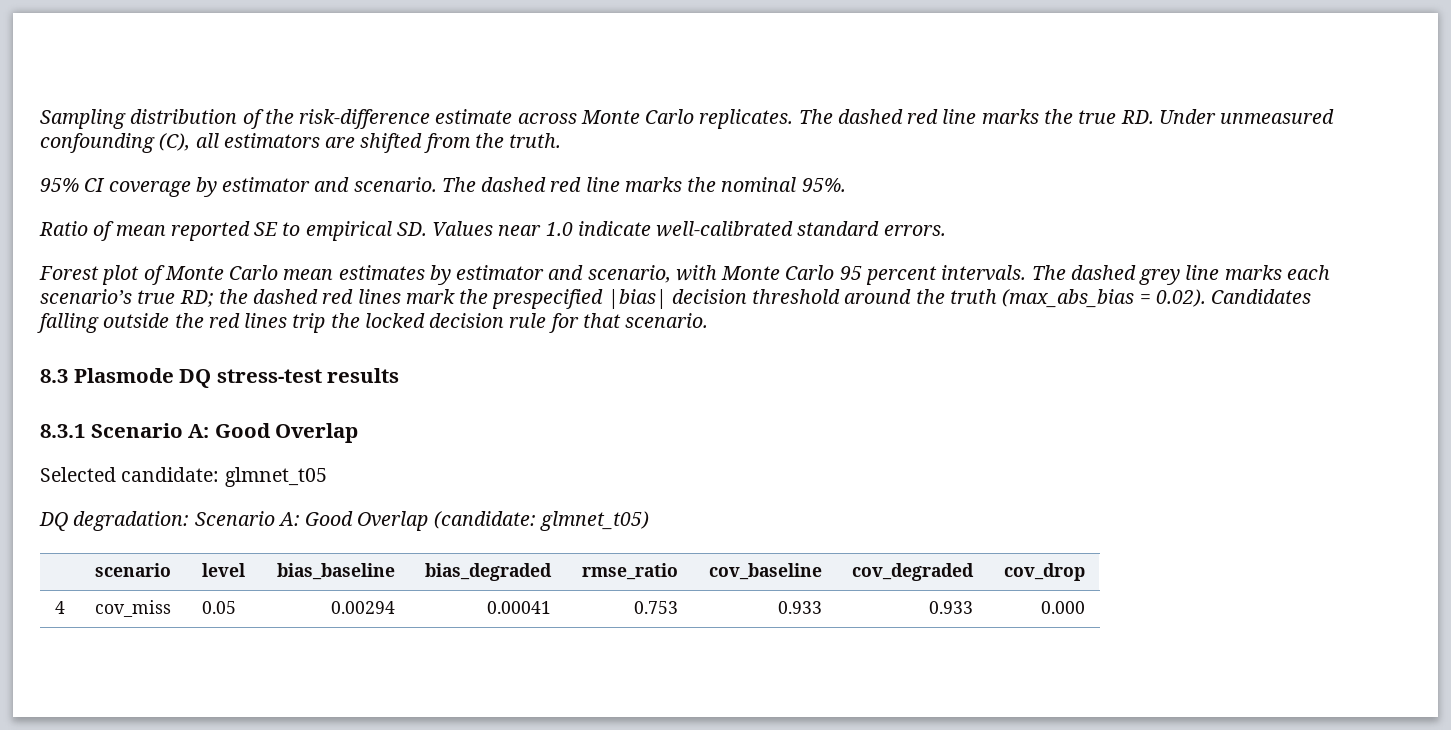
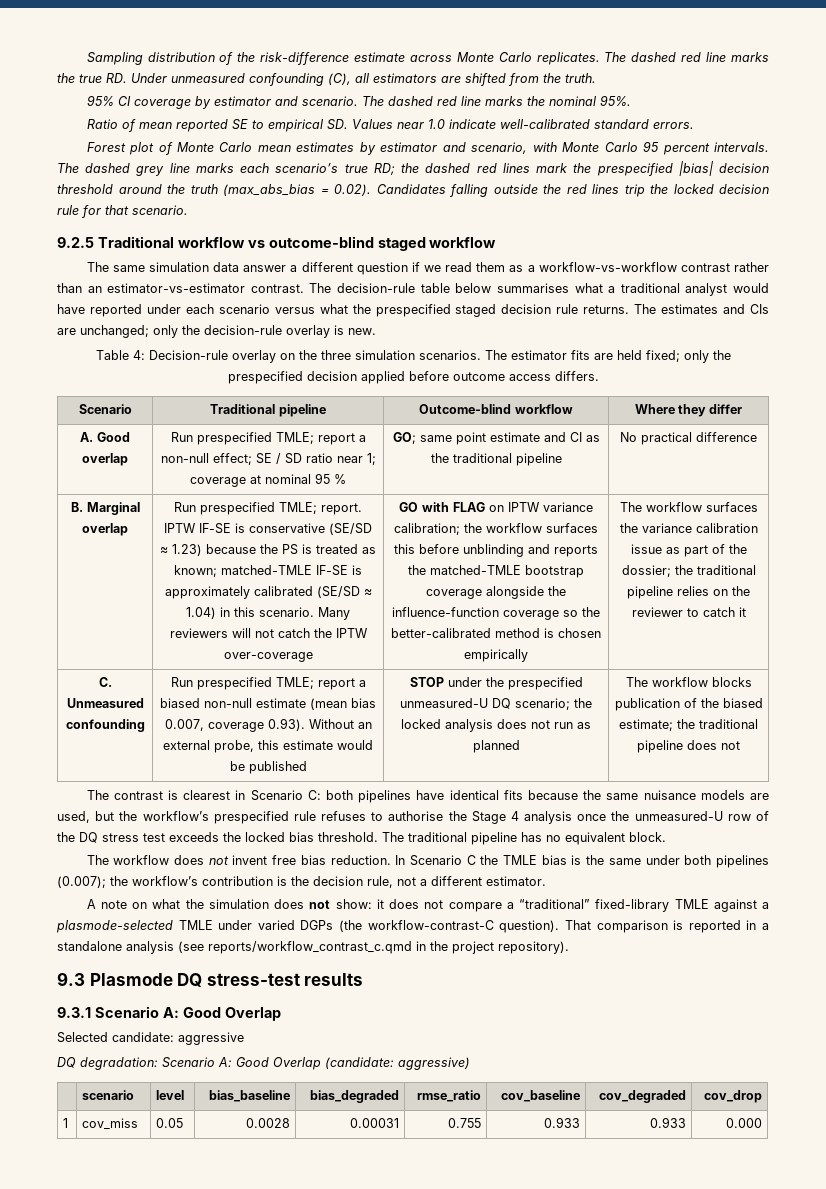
- 8.3 Plasmode DQ stress-test results
+ 9.2.5 Traditional workflow vs outcome-blind staged workflow
+ The same simulation data answer a different question if we read them as a workflow-vs-workflow contrast rather than an estimator-vs-estimator contrast. The decision-rule table below summarises what a traditional analyst would have reported under each scenario versus what the prespecified staged decision rule returns. The estimates and CIs are unchanged; only the decision-rule overlay is new.
+ Table 4: Decision-rule overlay on the three simulation scenarios. The estimator fits are held fixed; only the prespecified decision applied before outcome access differs.
+ Scenario | Traditional pipeline | Outcome-blind workflow | Where they differ
+ A. Good overlap | Run prespecified TMLE; report a non-null effect; SE / SD ratio near 1; coverage at nominal 95 % | GO; same point estimate and CI as the traditional pipeline | No practical difference
+ B. Marginal overlap | Run prespecified TMLE; report. IPTW IF-SE is conservative (SE/SD ≈ 1.23) because the PS is treated as known; matched-TMLE IF-SE is approximately calibrated (SE/SD ≈ 1.04) in this scenario. Many reviewers will not catch the IPTW over-coverage | GO with FLAG on IPTW variance calibration; the workflow surfaces this before unblinding and reports the matched-TMLE bootstrap coverage alongside the influence-function coverage so the better-calibrated method is chosen empirically | The workflow surfaces the variance calibration issue as part of the dossier; the traditional pipeline relies on the reviewer to catch it
+ C. Unmeasured confounding | Run prespecified TMLE; report a biased non-null estimate (mean bias 0.007, coverage 0.93). Without an external probe, this estimate would be published | STOP under the prespecified unmeasured-U DQ scenario; the locked analysis does not run as planned | The workflow blocks publication of the biased estimate; the traditional pipeline does not
+ The contrast is clearest in Scenario C: both pipelines have identical fits because the same nuisance models are used, but the workflow’s prespecified rule refuses to authorise the Stage 4 analysis once the unmeasured-U row of the DQ stress test exceeds the locked bias threshold. The traditional pipeline has no equivalent block.
+ The workflow does not invent free bias reduction. In Scenario C the TMLE bias is the same under both pipelines (0.007); the workflow’s contribution is the decision rule, not a different estimator.
+ A note on what the simulation does not show: it does not compare a “traditional” fixed-library TMLE against a plasmode-selected TMLE under varied DGPs (the workflow-contrast-C question). That comparison is reported in a standalone analysis (see reports/workflow_contrast_c.qmd in the project repository).
+ 9.3 Plasmode DQ stress-test results
- 8.3.1 Scenario A: Good Overlap
+ 9.3.1 Scenario A: Good Overlap
- Selected candidate: glmnet_t05
+ Selected candidate: aggressive
- DQ degradation: Scenario A: Good Overlap (candidate: glmnet_t05)
+ DQ degradation: Scenario A: Good Overlap (candidate: aggressive)
- 4 | cov_miss | 0.05 | 0.00294 | 0.00041 | 0.753 | 0.933 | 0.933 | 0.000
+ 1 | cov_miss | 0.05 | 0.0028 | 0.00031 | 0.755 | 0.933 | 0.933 | 0.000

